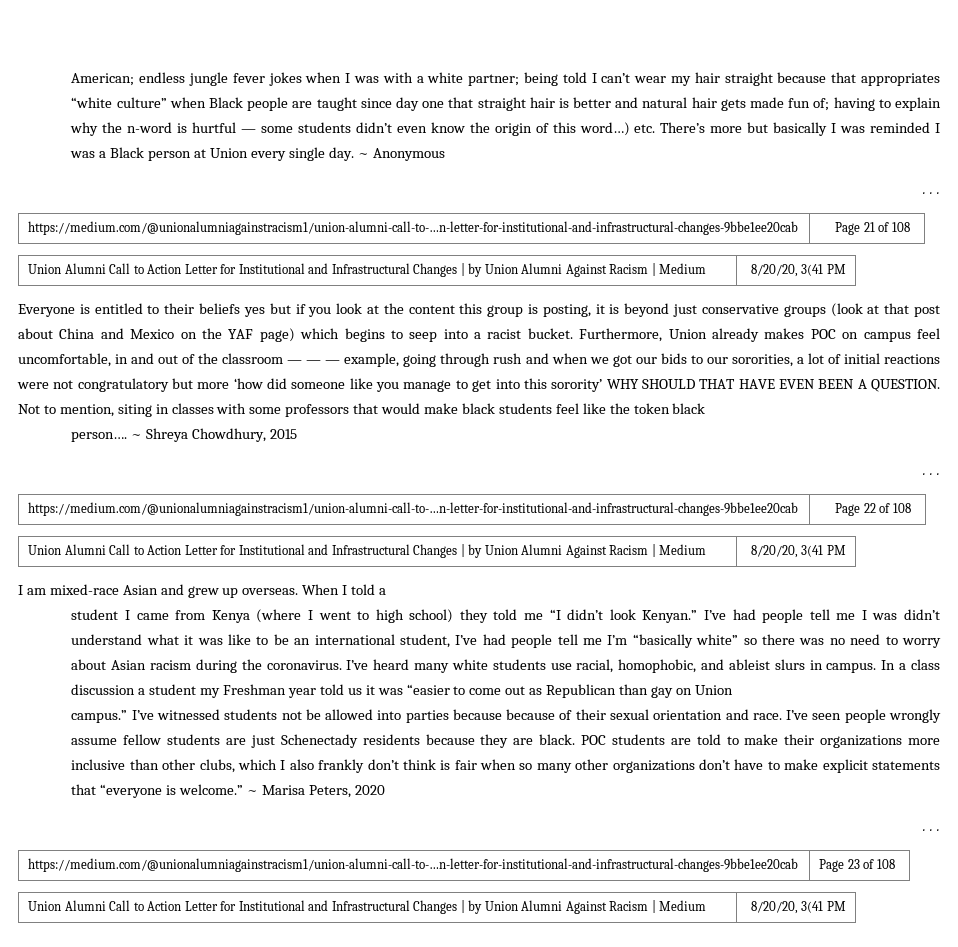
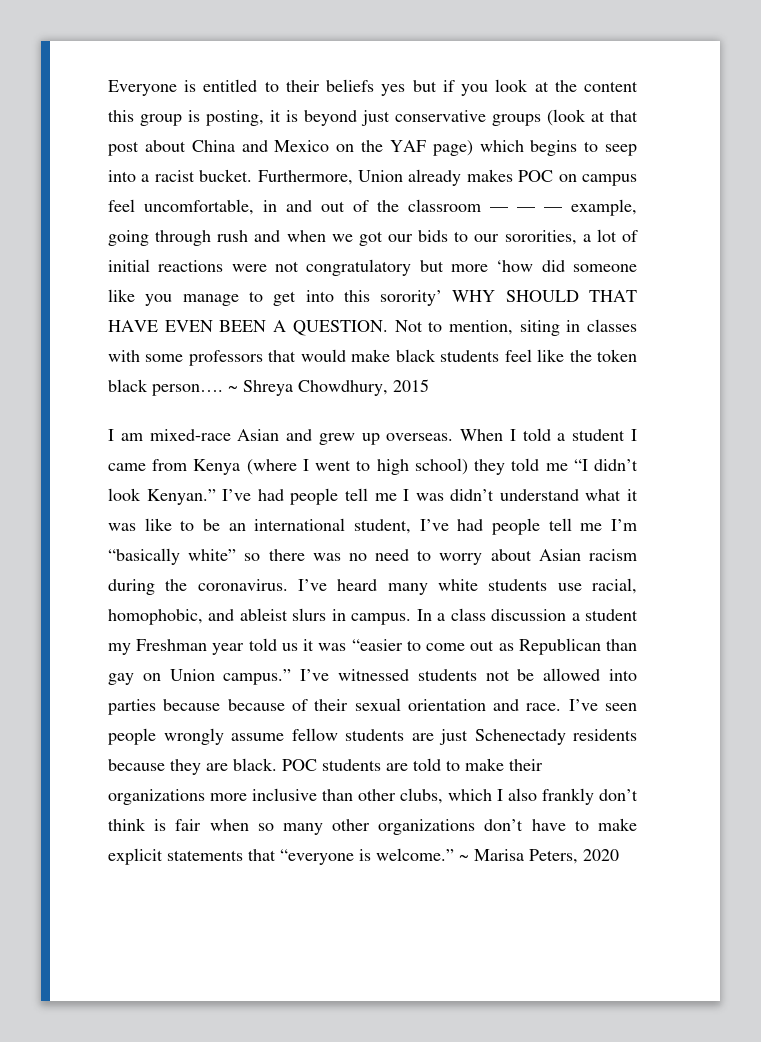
- American; endless jungle fever jokes when I was with a white partner; being told I can’t wear my hair straight because that appropriates “white culture” when Black people are taught since day one that straight hair is better and natural hair gets made fun of; having to explain why the n-word is hurtful — some students didn’t even know the origin of this word…) etc. There’s more but basically I was reminded I was a Black person at Union every single day. ~ Anonymous
- . . .
- https://medium.com/@unionalumniagainstracism1/union-alumni-call-to-…n-letter-for-institutional-and-infrastructural-changes-9bbe1ee20cab | Page 21 of 108
- Union Alumni Call to Action Letter for Institutional and Infrastructural Changes | by Union Alumni Against Racism | Medium | 8/20/20, 3(41 PM
- Not to mention, siting in classes with some professors that would make black students feel like the token black
- person….
+ Not to mention, siting in classes with some professors that would make black students feel like the token black person….
  ~ Shreya Chowdhury, 2015
- . . .
- https://medium.com/@unionalumniagainstracism1/union-alumni-call-to-…n-letter-for-institutional-and-infrastructural-changes-9bbe1ee20cab | Page 22 of 108
- Union Alumni Call to Action Letter for Institutional and Infrastructural Changes | by Union Alumni Against Racism | Medium | 8/20/20, 3(41 PM
- When I told a
- student I came from Kenya (where I went to high school) they told me “I didn’t look Kenyan.”
+ When I told a student I came from Kenya (where I went to high school) they told me “I didn’t look Kenyan.”
- In a class discussion a student my Freshman year told us it was “easier to come out as Republican than gay on Union
- campus.”
+ In a class discussion a student my Freshman year told us it was “easier to come out as Republican than gay on Union campus.”
  ~ Marisa Peters, 2020
- . . .
- https://medium.com/@unionalumniagainstracism1/union-alumni-call-to-…n-letter-for-institutional-and-infrastructural-changes-9bbe1ee20cab | Page 23 of 108
- Union Alumni Call to Action Letter for Institutional and Infrastructural Changes | by Union Alumni Against Racism | Medium | 8/20/20, 3(41 PM

